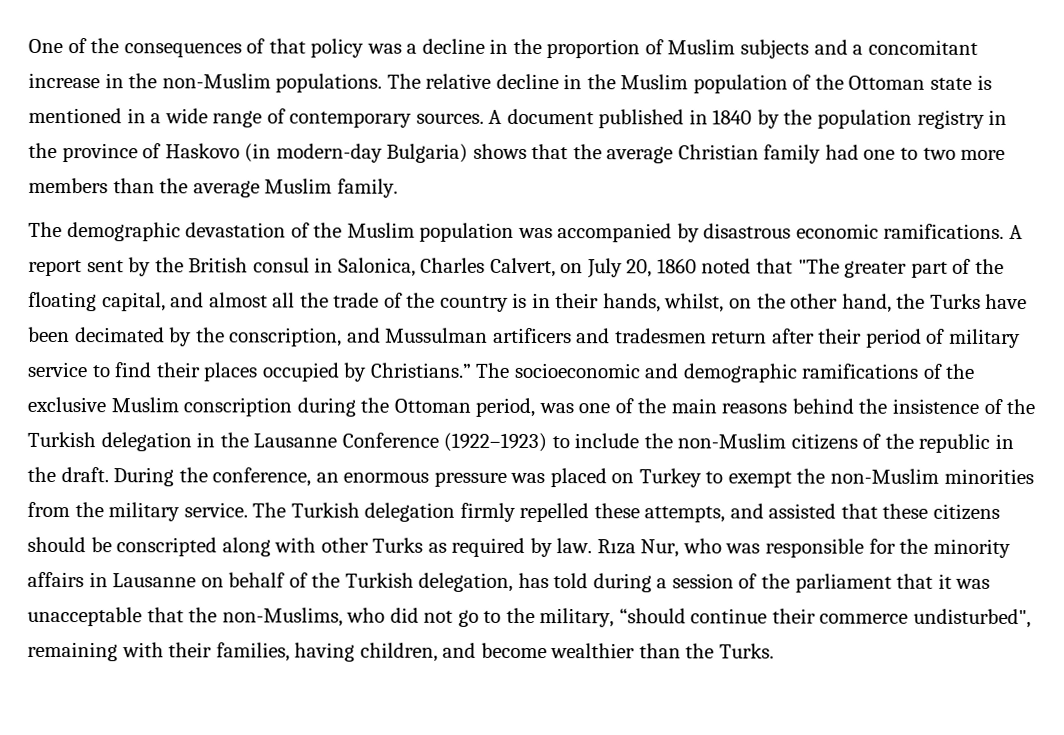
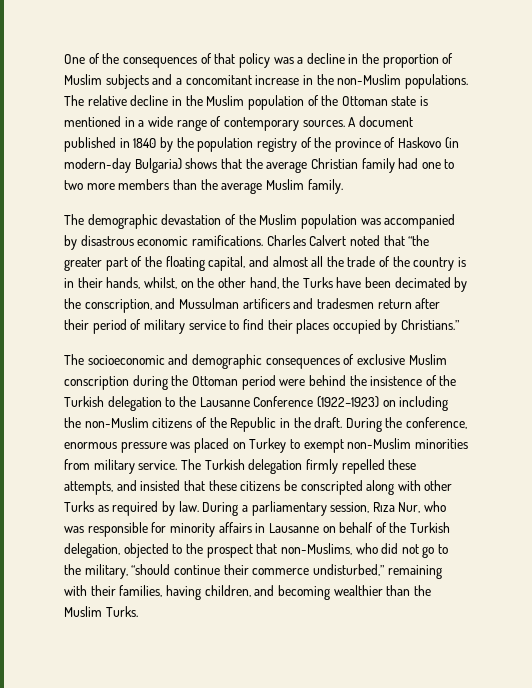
- A document published in 1840 by the population registry in the province of Haskovo (in modern-day Bulgaria) shows that the average Christian family had one to two more members than the average Muslim family.
+ A document published in 1840 by the population registry of the province of Haskovo (in modern-day Bulgaria) shows that the average Christian family had one to two more members than the average Muslim family.
- A report sent by the British consul in Salonica, Charles Calvert, on July 20, 1860 noted that "The greater part of the floating capital, and almost all the trade of the country is in their hands, whilst, on the other hand, the Turks have been decimated by the conscription, and Mussulman artificers and tradesmen return after their period of military service to find their places occupied by Christians.” The socioeconomic and demographic ramifications of the exclusive Muslim conscription during the Ottoman period, was one of the main reasons behind the insistence of the Turkish delegation in the Lausanne Conference (1922–1923) to include the non-Muslim citizens of the republic in the draft.
+ Charles Calvert noted that “the greater part of the floating capital, and almost all the trade of the country is in their hands, whilst, on the other hand, the Turks have been decimated by the conscription, and Mussulman artificers and tradesmen return after their period of military service to find their places occupied by Christians.”
+ The socioeconomic and demographic consequences of exclusive Muslim conscription during the Ottoman period were behind the insistence of the Turkish delegation to the Lausanne Conference (1922–1923) on including the non-Muslim citizens of the Republic in the draft.
- During the conference, an enormous pressure was placed on Turkey to exempt the non-Muslim minorities from the military service.
+ During the conference, enormous pressure was placed on Turkey to exempt non-Muslim minorities from military service.
- The Turkish delegation firmly repelled these attempts, and assisted that these citizens should be conscripted along with other Turks as required by law.
+ The Turkish delegation firmly repelled these attempts, and insisted that these citizens be conscripted along with other Turks as required by law.
- Rıza Nur, who was responsible for the minority affairs in Lausanne on behalf of the Turkish delegation, has told during a session of the parliament that it was unacceptable that the non-Muslims, who did not go to the military, “should continue their commerce undisturbed", remaining with their families, having children, and become wealthier than the Turks.
+ During a parliamentary session, Rıza Nur, who was responsible for minority affairs in Lausanne on behalf of the Turkish delegation, objected to the prospect that non-Muslims, who did not go to the military, “should continue their commerce undisturbed,” remaining with their families, having children, and becoming wealthier than the Muslim Turks.

